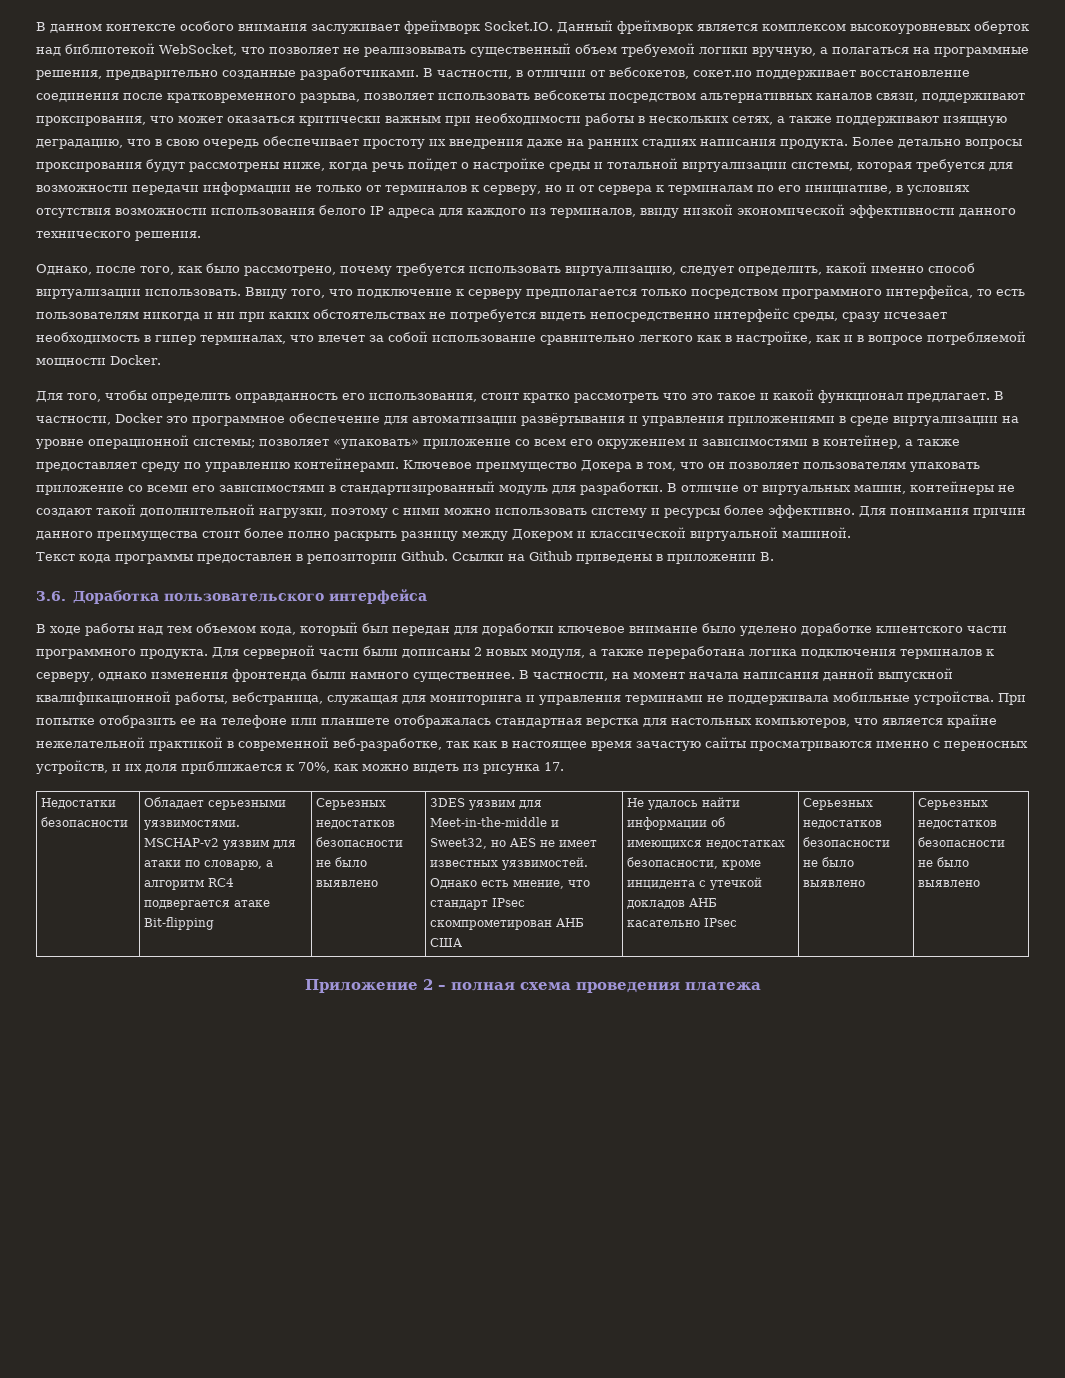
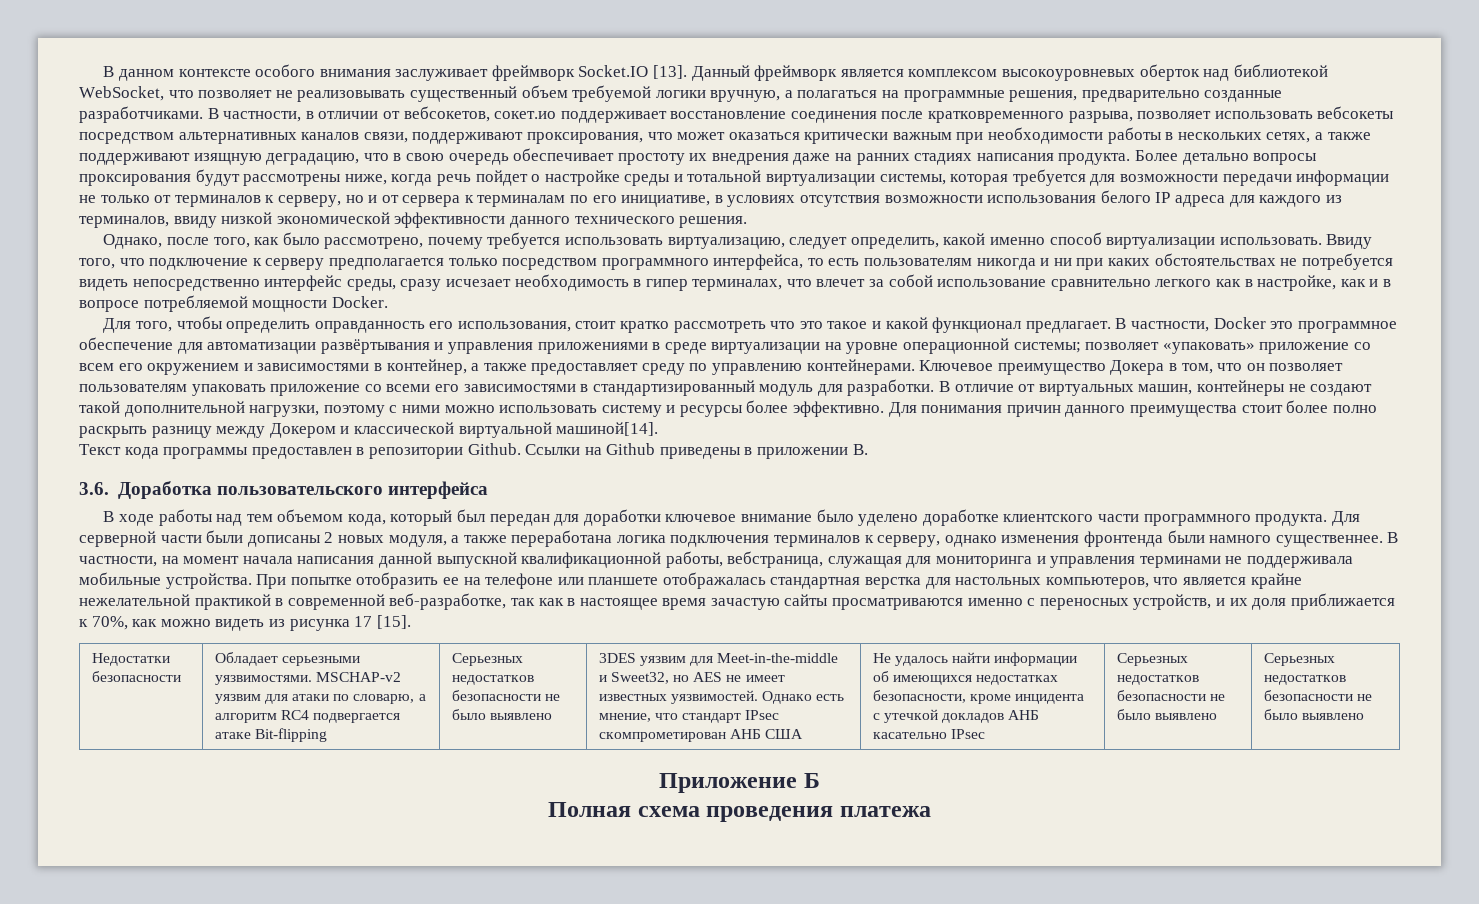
- В данном контексте особого внимания заслуживает фреймворк Socket.IO. Данный фреймворк является комплексом высокоуровневых оберток над библиотекой WebSocket, что позволяет не реализовывать существенный объем требуемой логики вручную, а полагаться на программные решения, предварительно созданные разработчиками.
+ В данном контексте особого внимания заслуживает фреймворк Socket.IO [13]. Данный фреймворк является комплексом высокоуровневых оберток над библиотекой WebSocket, что позволяет не реализовывать существенный объем требуемой логики вручную, а полагаться на программные решения, предварительно созданные разработчиками.
- Для понимания причин данного преимущества стоит более полно раскрыть разницу между Докером и классической виртуальной машиной.
+ Для понимания причин данного преимущества стоит более полно раскрыть разницу между Докером и классической виртуальной машиной[14].
- При попытке отобразить ее на телефоне или планшете отображалась стандартная верстка для настольных компьютеров, что является крайне нежелательной практикой в современной веб-разработке, так как в настоящее время зачастую сайты просматриваются именно с переносных устройств, и их доля приближается к 70%, как можно видеть из рисунка 17.
+ При попытке отобразить ее на телефоне или планшете отображалась стандартная верстка для настольных компьютеров, что является крайне нежелательной практикой в современной веб-разработке, так как в настоящее время зачастую сайты просматриваются именно с переносных устройств, и их доля приближается к 70%, как можно видеть из рисунка 17 [15].
- Приложение 2 – полная схема проведения платежа
+ Приложение Б
+ Полная схема проведения платежа

